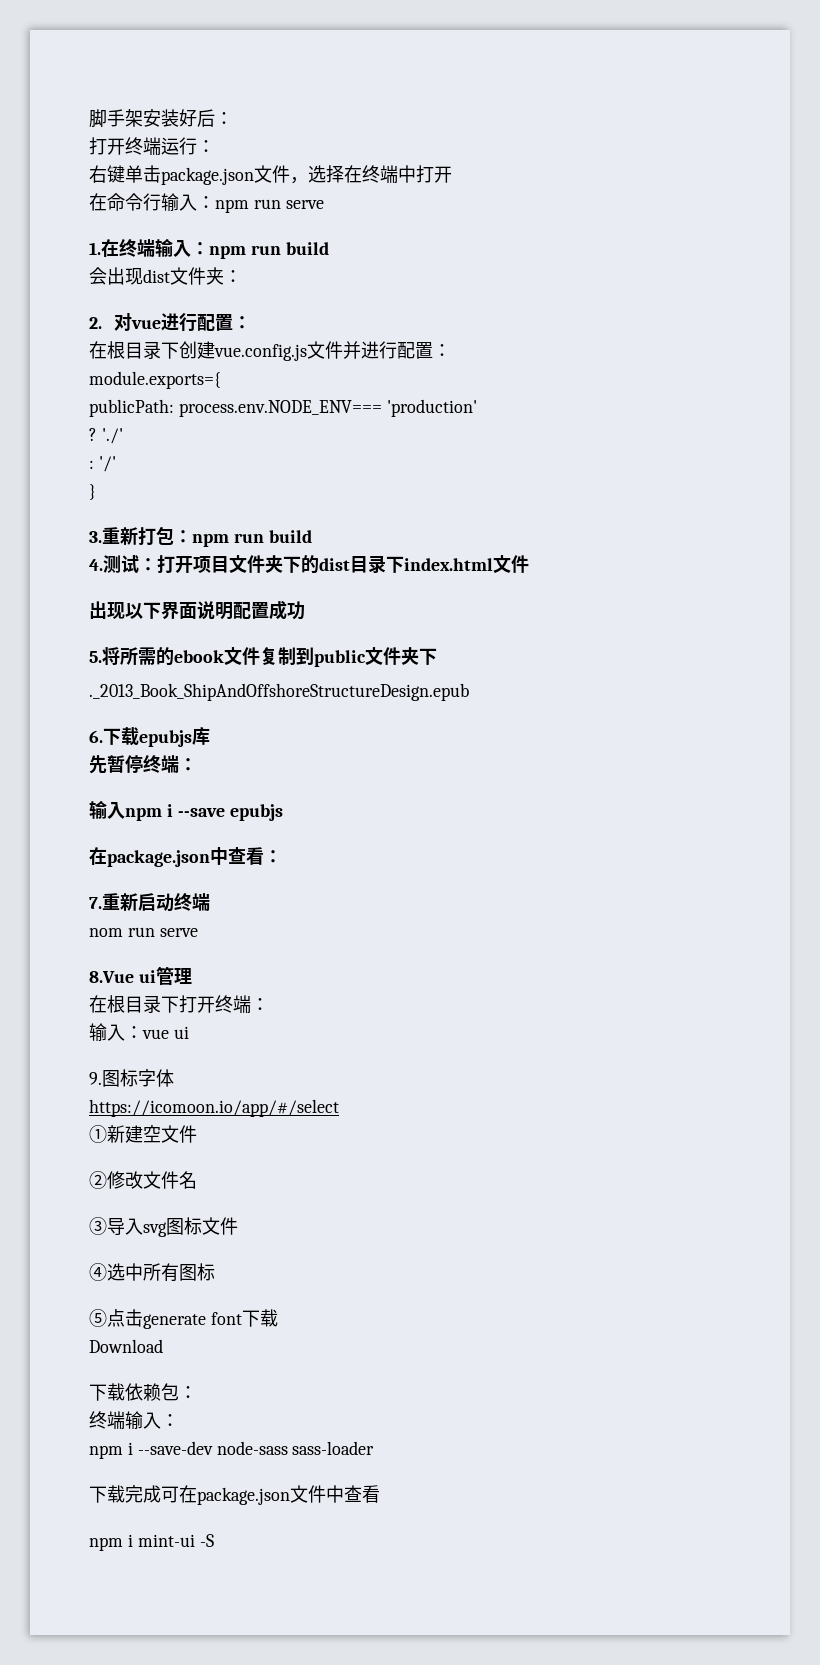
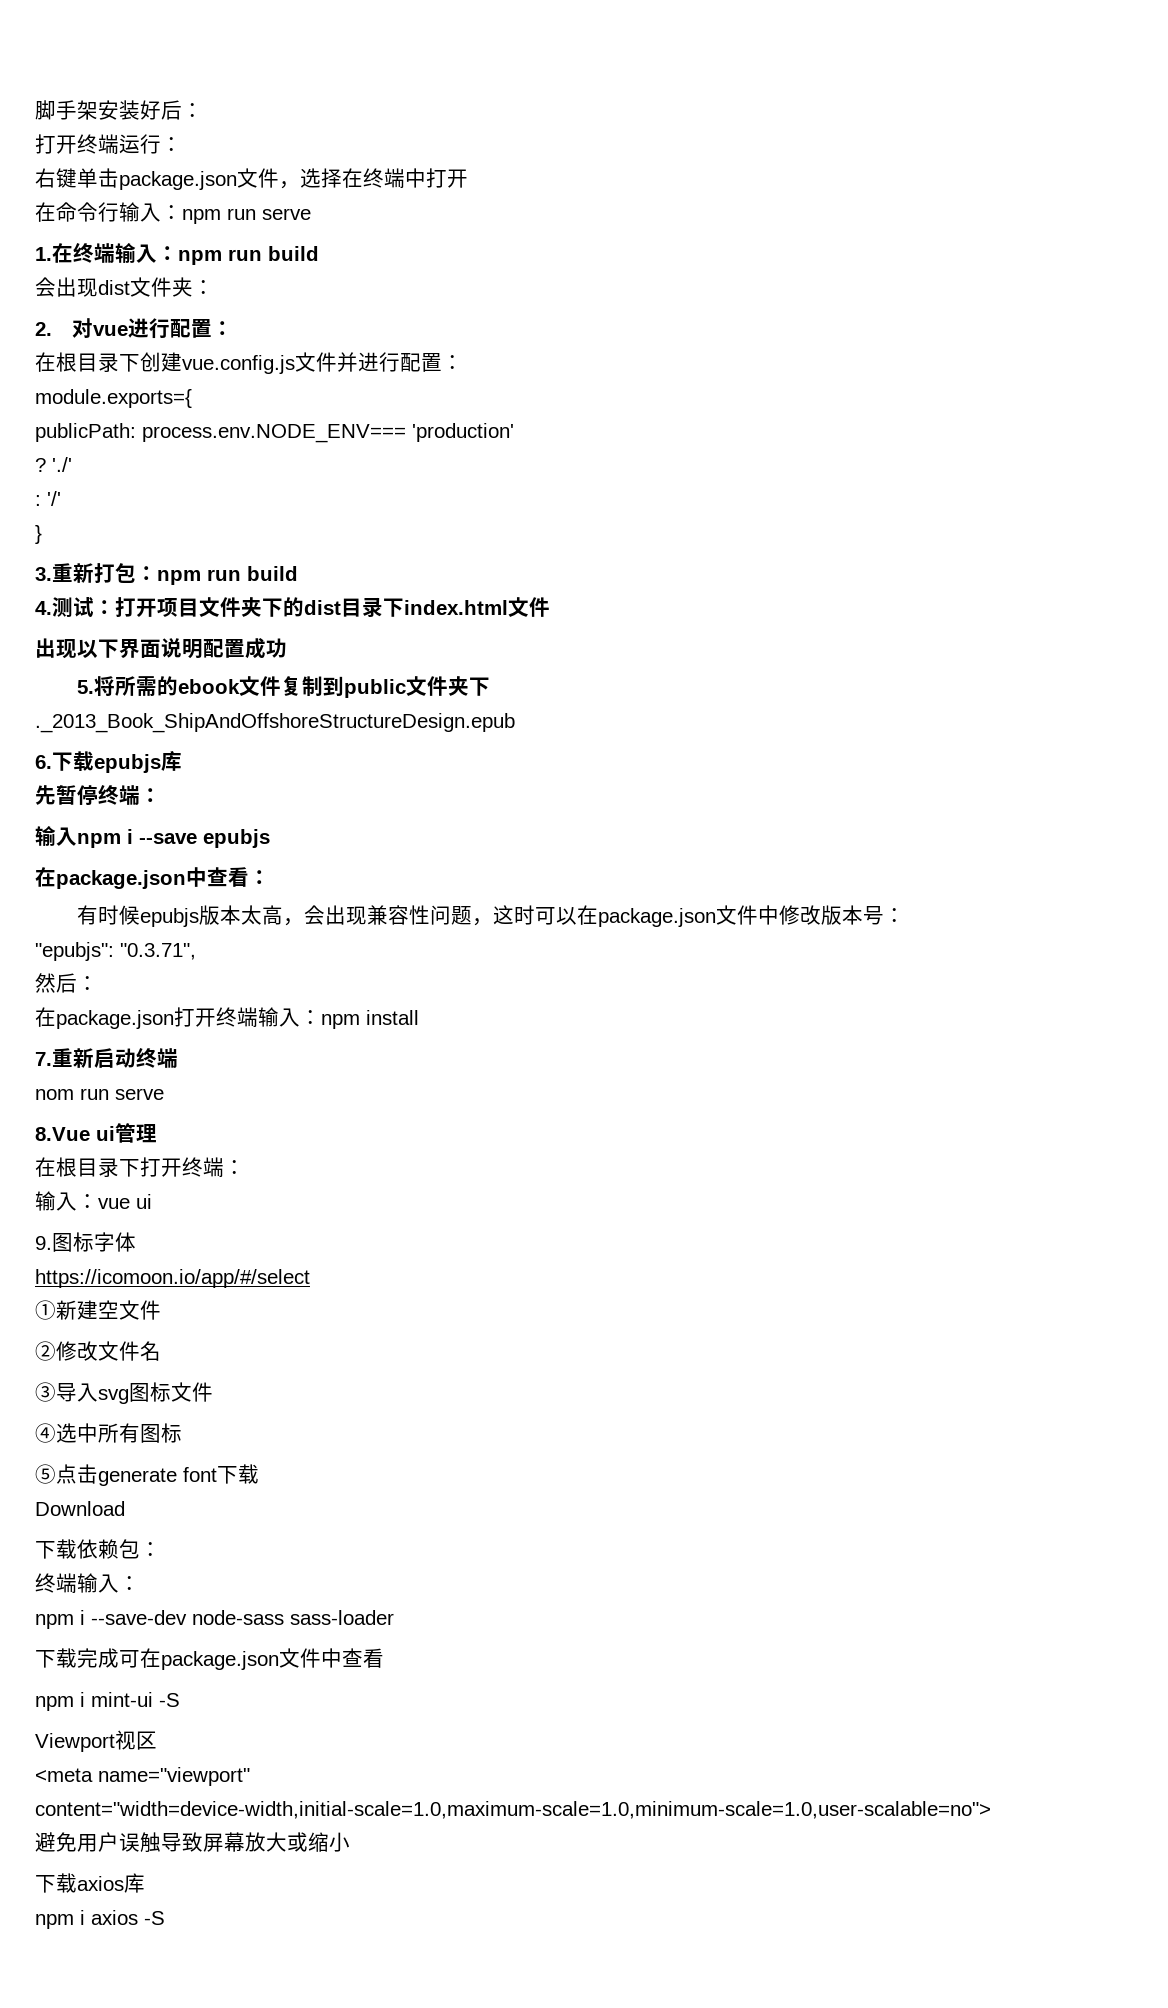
+ 有时候epubjs版本太高，会出现兼容性问题，这时可以在package.json文件中修改版本号：
+ "epubjs": "0.3.71",
+ 然后：
+ 在package.json打开终端输入：npm install
+ Viewport视区
+ <meta name="viewport" content="width=device-width,initial-scale=1.0,maximum-scale=1.0,minimum-scale=1.0,user-scalable=no">
+ 避免用户误触导致屏幕放大或缩小
+ 下载axios库
+ npm i axios -S

